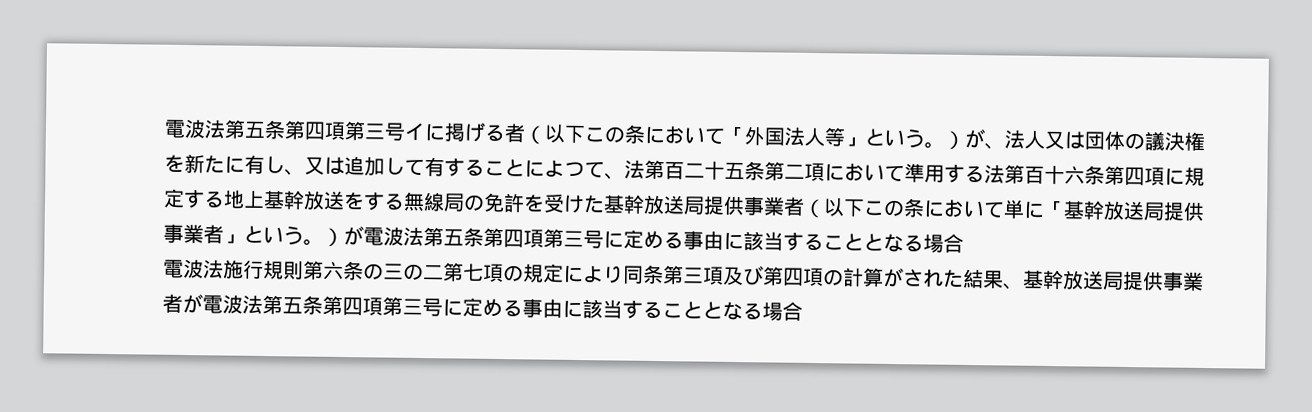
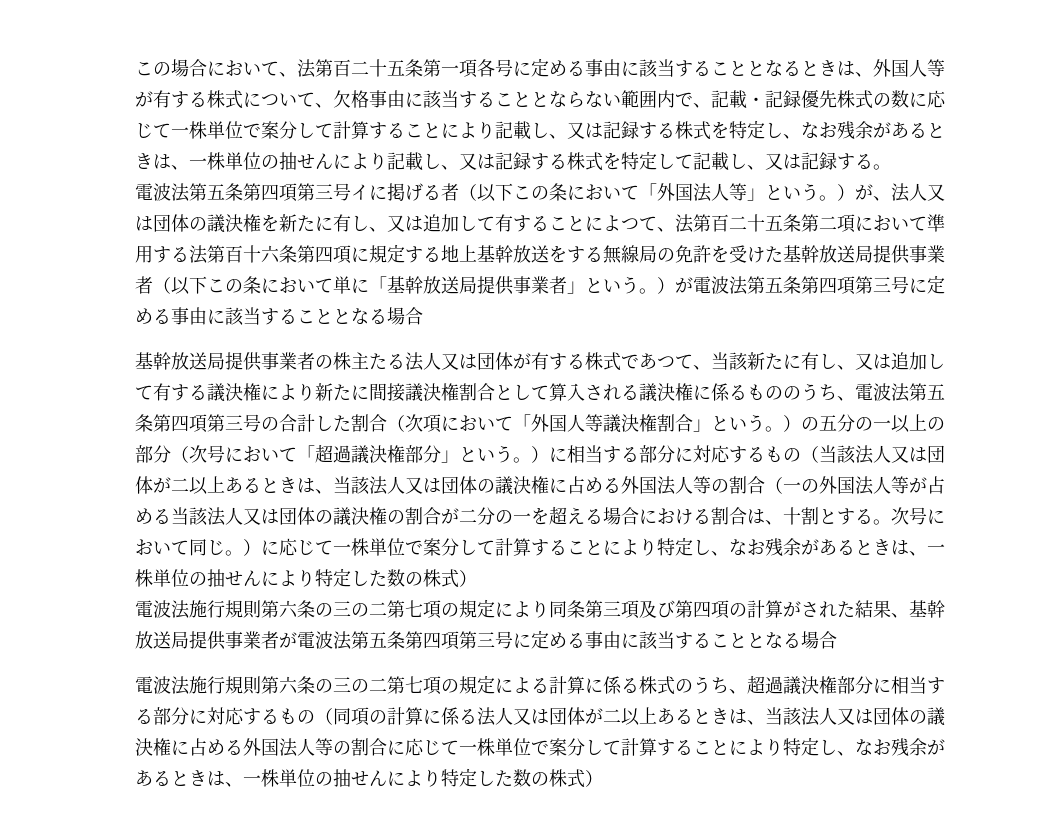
+ この場合において、法第百二十五条第一項各号に定める事由に該当することとなるときは、外国人等が有する株式について、欠格事由に該当することとならない範囲内で、記載・記録優先株式の数に応じて一株単位で案分して計算することにより記載し、又は記録する株式を特定し、なお残余があるときは、一株単位の抽せんにより記載し、又は記録する株式を特定して記載し、又は記録する。
+ 基幹放送局提供事業者の株主たる法人又は団体が有する株式であつて、当該新たに有し、又は追加して有する議決権により新たに間接議決権割合として算入される議決権に係るもののうち、電波法第五条第四項第三号の合計した割合（次項において「外国人等議決権割合」という。）の五分の一以上の部分（次号において「超過議決権部分」という。）に相当する部分に対応するもの（当該法人又は団体が二以上あるときは、当該法人又は団体の議決権に占める外国法人等の割合（一の外国法人等が占める当該法人又は団体の議決権の割合が二分の一を超える場合における割合は、十割とする。次号において同じ。）に応じて一株単位で案分して計算することにより特定し、なお残余があるときは、一株単位の抽せんにより特定した数の株式）
+ 電波法施行規則第六条の三の二第七項の規定による計算に係る株式のうち、超過議決権部分に相当する部分に対応するもの（同項の計算に係る法人又は団体が二以上あるときは、当該法人又は団体の議決権に占める外国法人等の割合に応じて一株単位で案分して計算することにより特定し、なお残余があるときは、一株単位の抽せんにより特定した数の株式）

